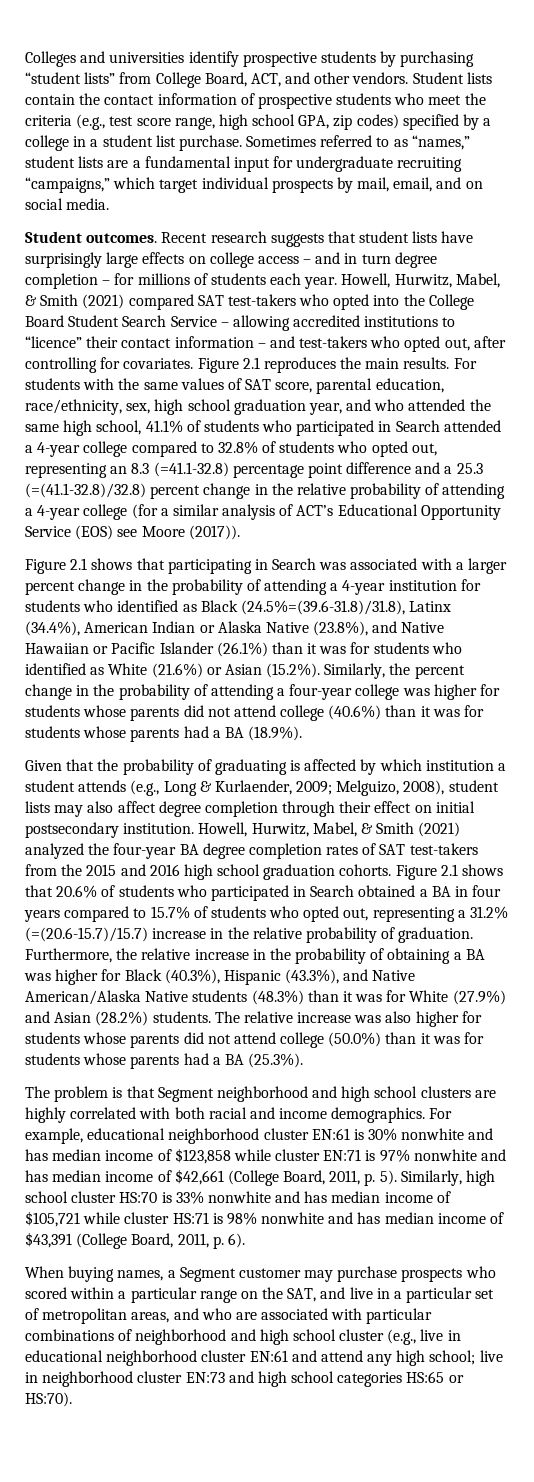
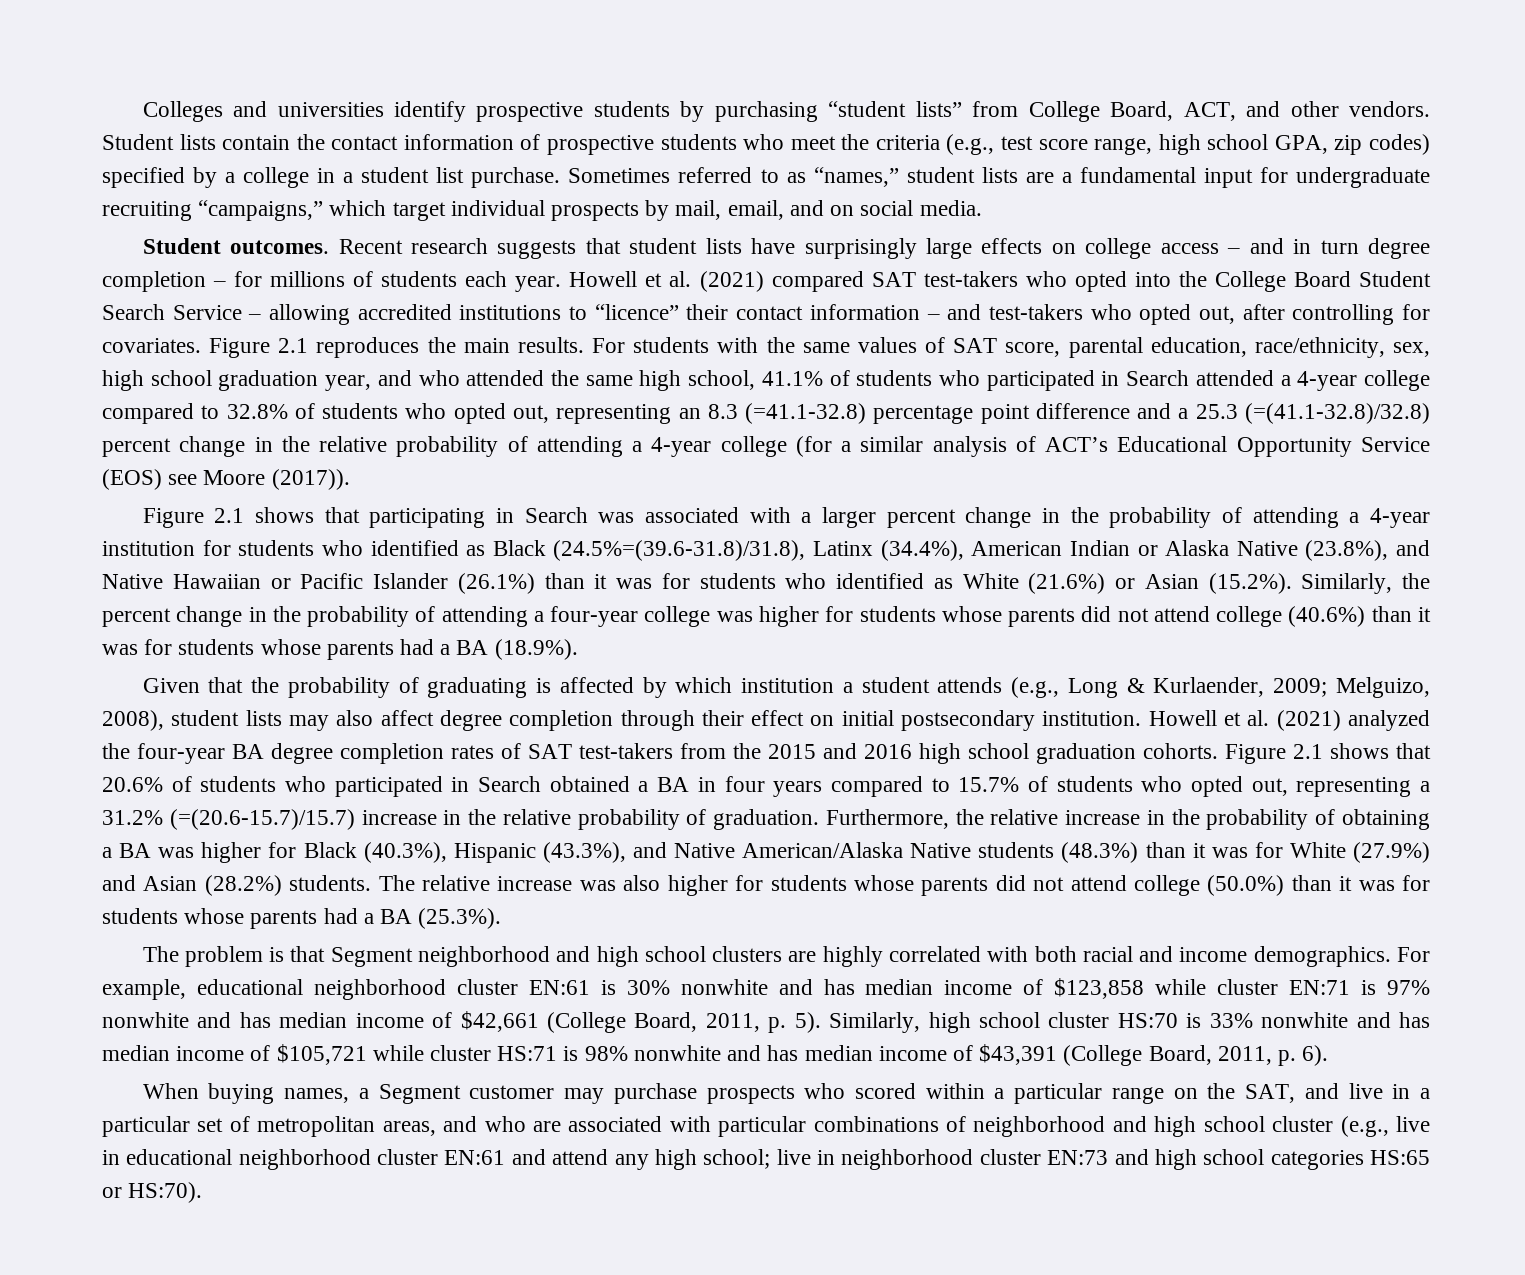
- Howell, Hurwitz, Mabel, & Smith (2021) compared SAT test-takers who opted into the College Board Student Search Service – allowing accredited institutions to “licence” their contact information – and test-takers who opted out, after controlling for covariates.
+ Howell et al. (2021) compared SAT test-takers who opted into the College Board Student Search Service – allowing accredited institutions to “licence” their contact information – and test-takers who opted out, after controlling for covariates.
- Howell, Hurwitz, Mabel, & Smith (2021) analyzed the four-year BA degree completion rates of SAT test-takers from the 2015 and 2016 high school graduation cohorts.
+ Howell et al. (2021) analyzed the four-year BA degree completion rates of SAT test-takers from the 2015 and 2016 high school graduation cohorts.

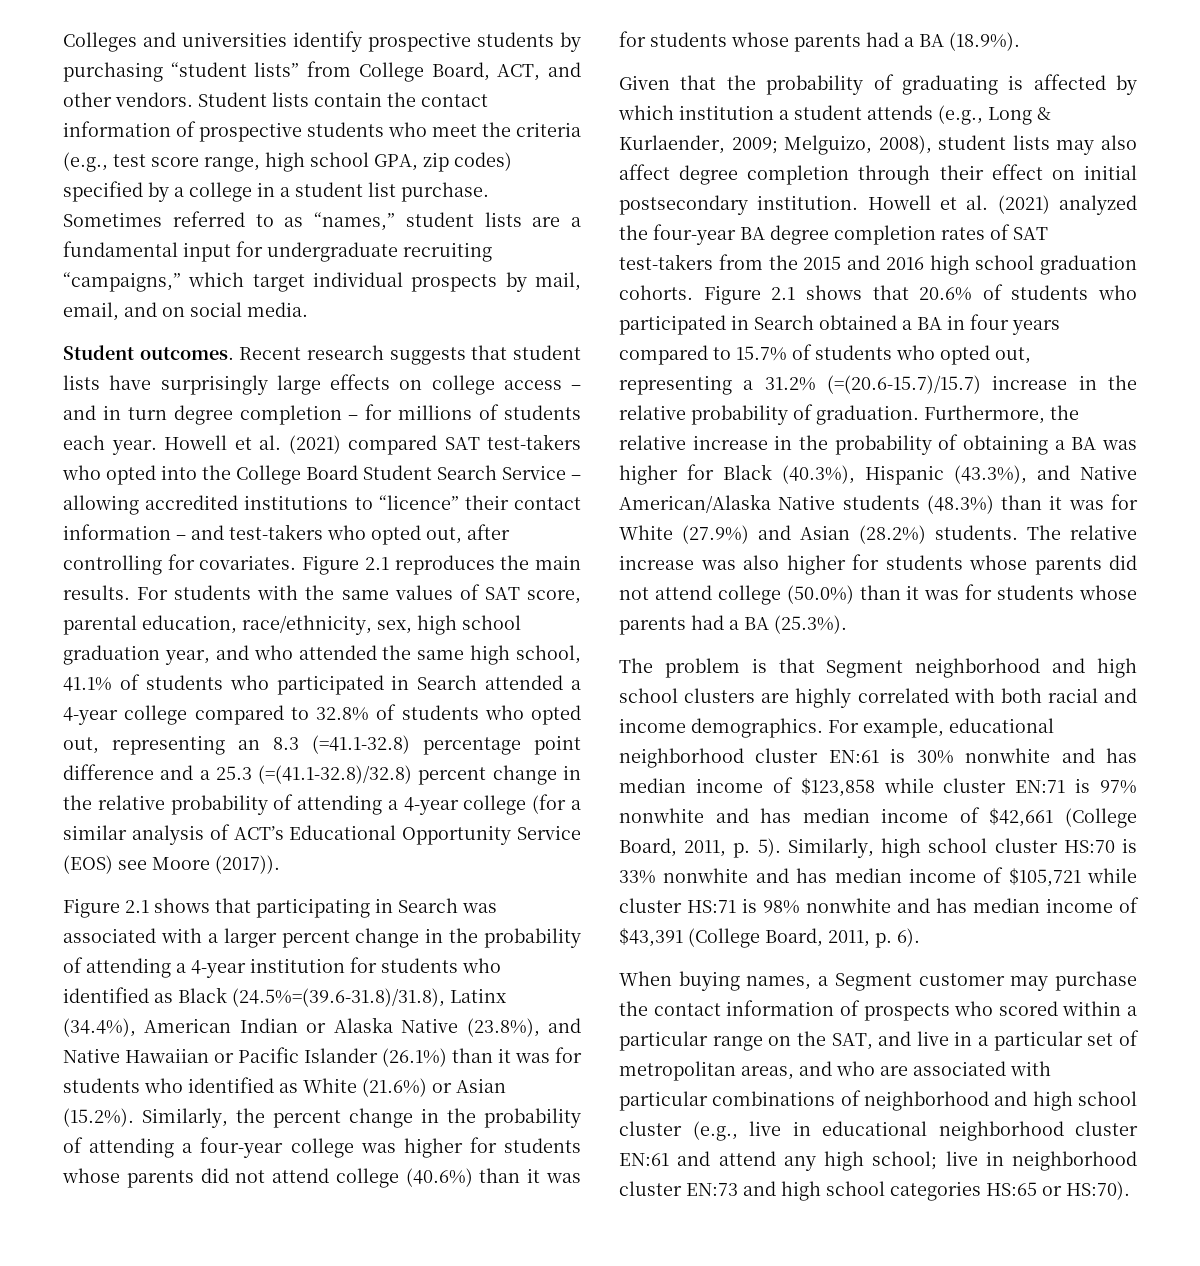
- When buying names, a Segment customer may purchase prospects who scored within a particular range on the SAT, and live in a particular set of metropolitan areas, and who are associated with particular combinations of neighborhood and high school cluster (e.g., live in educational neighborhood cluster EN:61 and attend any high school;
+ When buying names, a Segment customer may purchase the contact information of prospects who scored within a particular range on the SAT, and live in a particular set of metropolitan areas, and who are associated with particular combinations of neighborhood and high school cluster (e.g., live in educational neighborhood cluster EN:61 and attend any high school;

